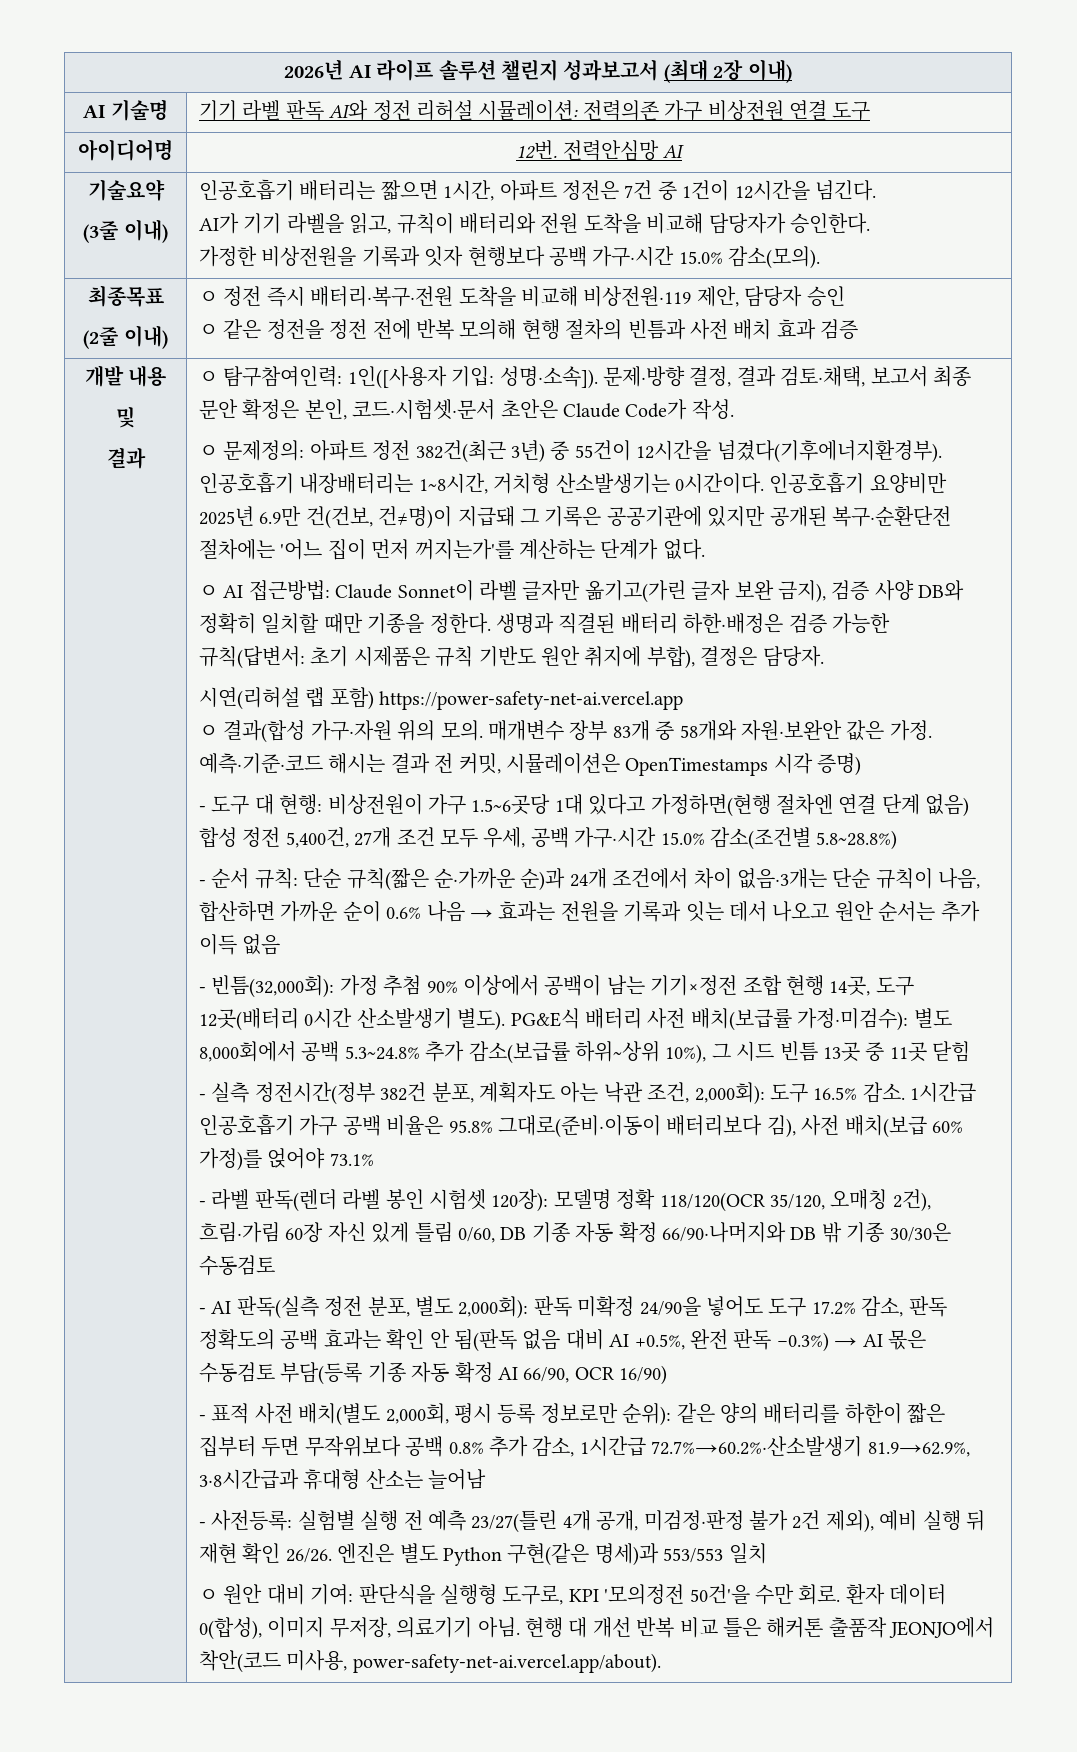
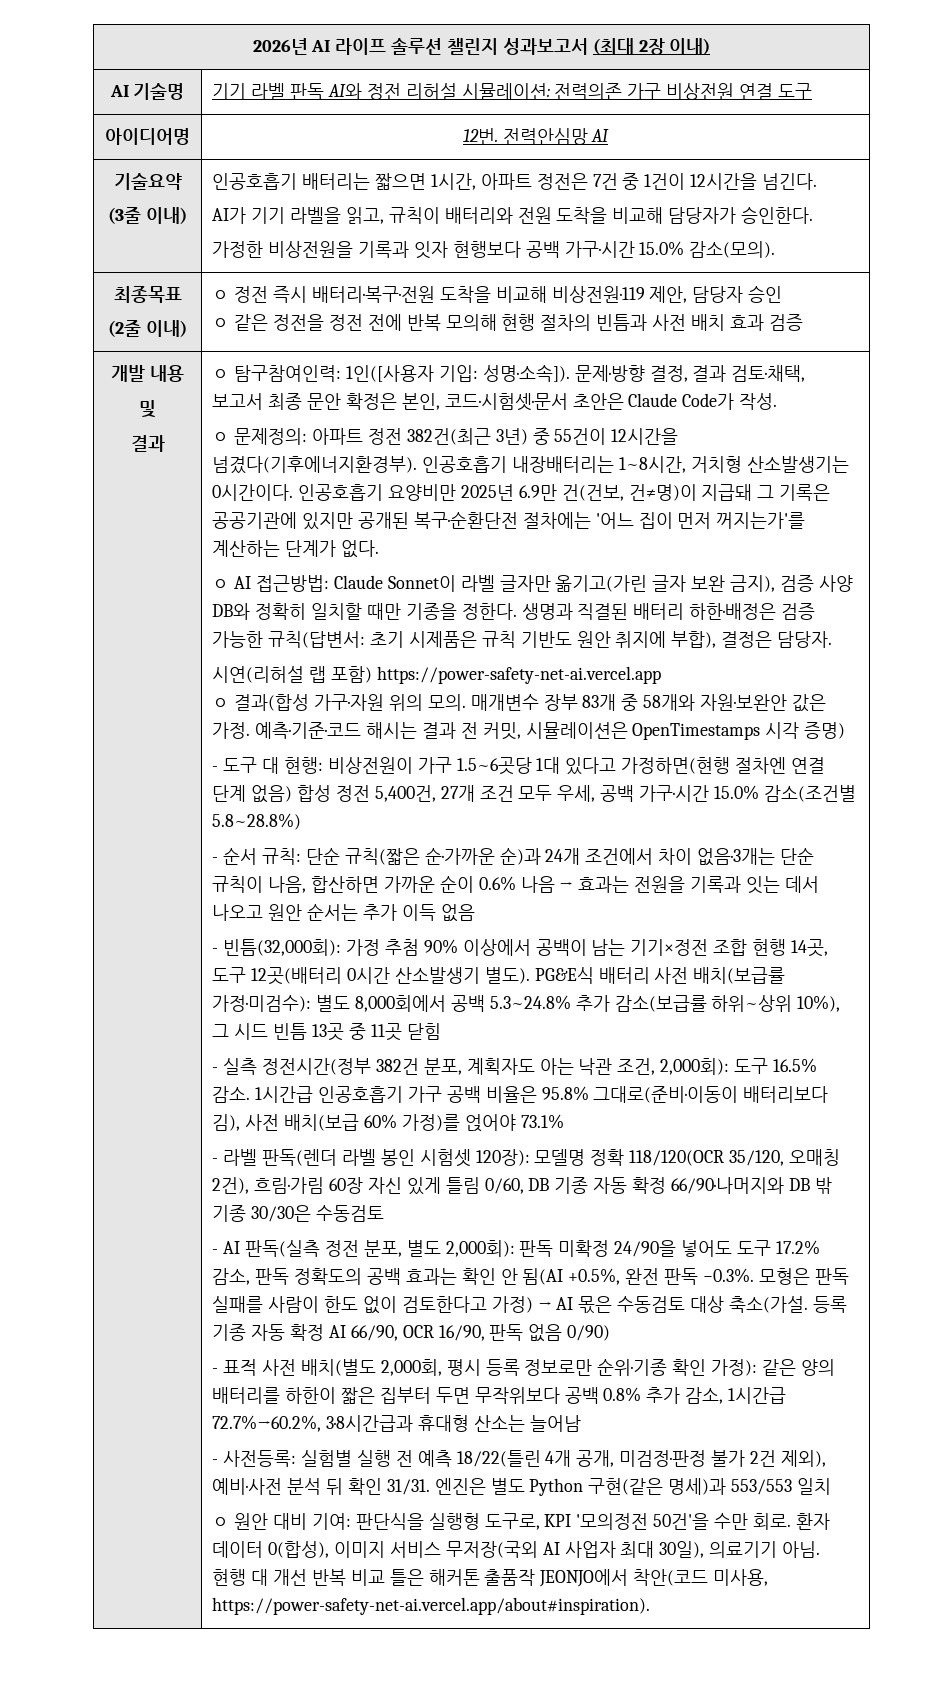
- - AI 판독(실측 정전 분포, 별도 2,000회): 판독 미확정 24/90을 넣어도 도구 17.2% 감소, 판독 정확도의 공백 효과는 확인 안 됨(판독 없음 대비 AI +0.5%, 완전 판독 −0.3%) → AI 몫은 수동검토 부담(등록 기종 자동 확정 AI 66/90, OCR 16/90)
+ - AI 판독(실측 정전 분포, 별도 2,000회): 판독 미확정 24/90을 넣어도 도구 17.2% 감소, 판독 정확도의 공백 효과는 확인 안 됨(AI +0.5%, 완전 판독 −0.3%. 모형은 판독 실패를 사람이 한도 없이 검토한다고 가정) → AI 몫은 수동검토 대상 축소(가설. 등록 기종 자동 확정 AI 66/90, OCR 16/90, 판독 없음 0/90)
- - 표적 사전 배치(별도 2,000회, 평시 등록 정보로만 순위): 같은 양의 배터리를 하한이 짧은 집부터 두면 무작위보다 공백 0.8% 추가 감소, 1시간급 72.7%→60.2%·산소발생기 81.9→62.9%, 3·8시간급과 휴대형 산소는 늘어남
+ - 표적 사전 배치(별도 2,000회, 평시 등록 정보로만 순위·기종 확인 가정): 같은 양의 배터리를 하한이 짧은 집부터 두면 무작위보다 공백 0.8% 추가 감소, 1시간급 72.7%→60.2%, 3·8시간급과 휴대형 산소는 늘어남
- - 사전등록: 실험별 실행 전 예측 23/27(틀린 4개 공개, 미검정·판정 불가 2건 제외), 예비 실행 뒤 재현 확인 26/26.
+ - 사전등록: 실험별 실행 전 예측 18/22(틀린 4개 공개, 미검정·판정 불가 2건 제외), 예비·사전 분석 뒤 확인 31/31.
- 환자 데이터 0(합성), 이미지 무저장, 의료기기 아님.
+ 환자 데이터 0(합성), 이미지 서비스 무저장(국외 AI 사업자 최대 30일), 의료기기 아님.
- 현행 대 개선 반복 비교 틀은 해커톤 출품작 JEONJO에서 착안(코드 미사용, power-safety-net-ai.vercel.app/about).
+ 현행 대 개선 반복 비교 틀은 해커톤 출품작 JEONJO에서 착안(코드 미사용, https://power-safety-net-ai.vercel.app/about#inspiration).

